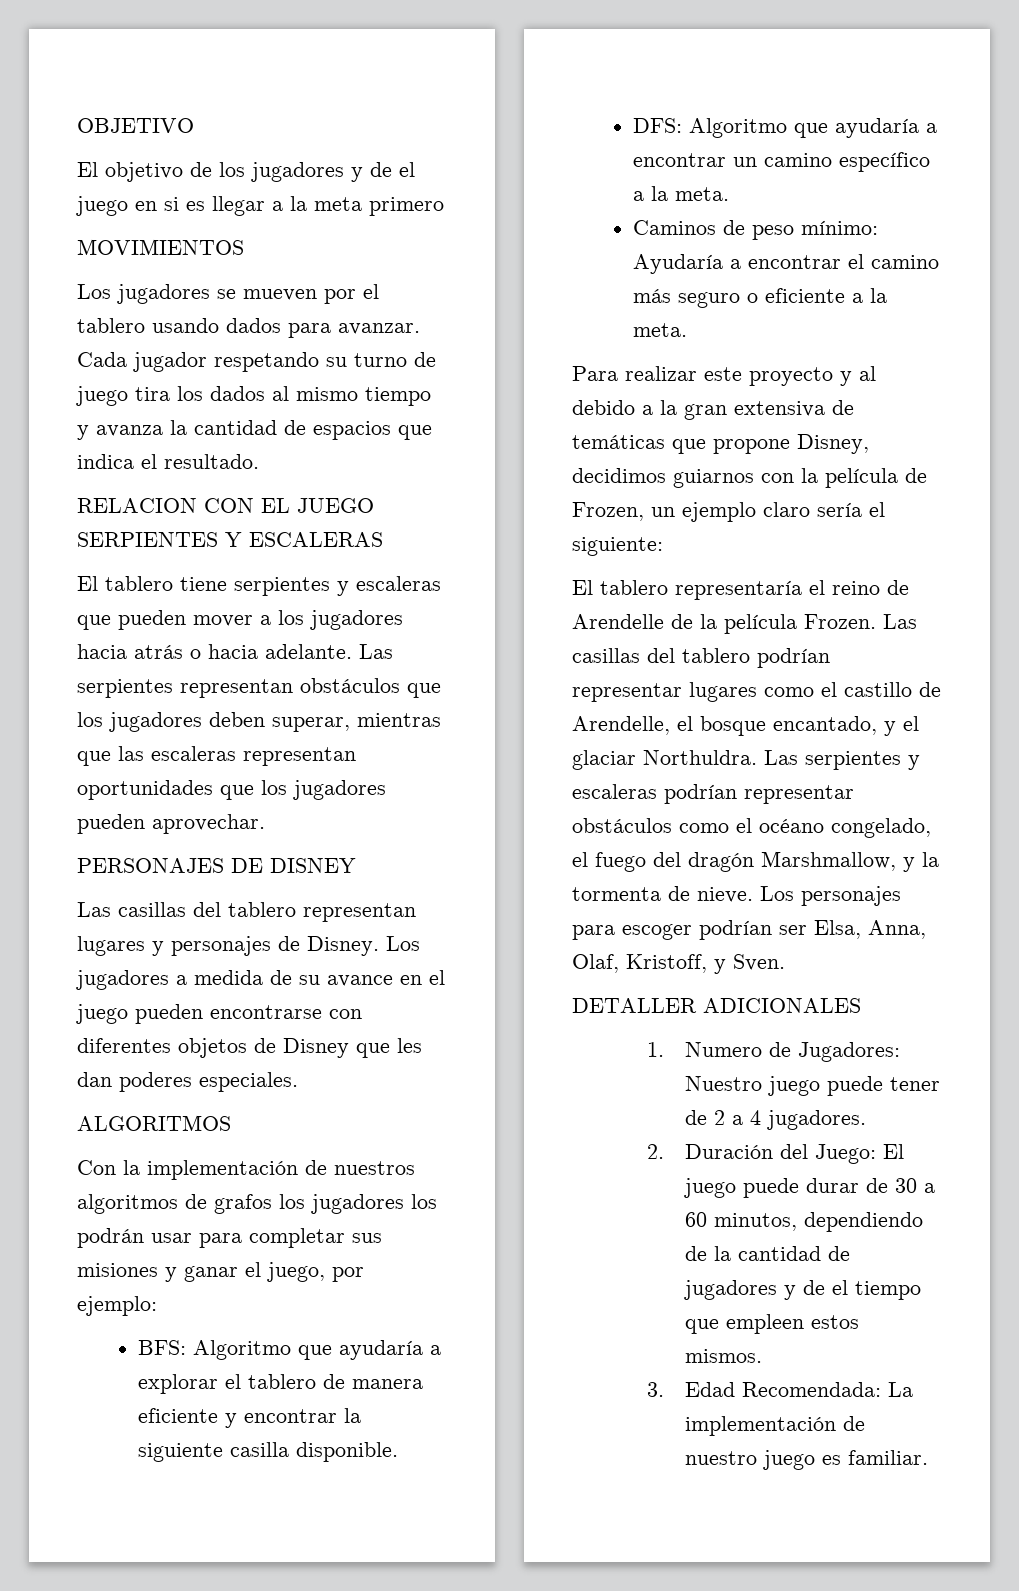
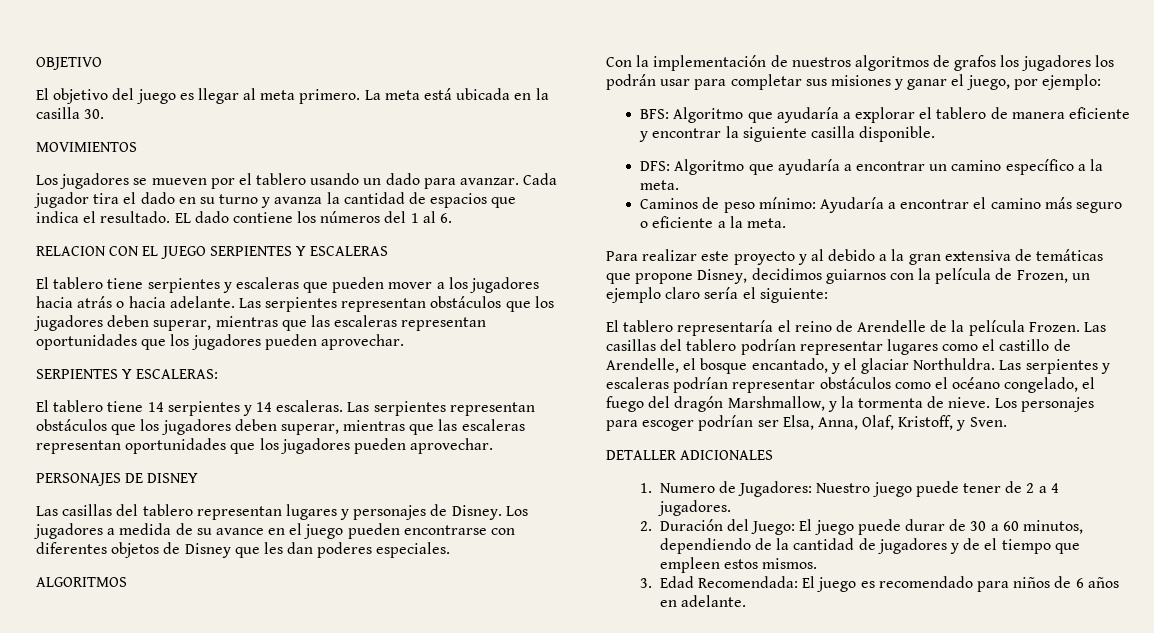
- El objetivo de los jugadores y de el juego en si es llegar a la meta primero
+ El objetivo del juego es llegar al meta primero. La meta está ubicada en la casilla 30.
- Los jugadores se mueven por el tablero usando dados para avanzar.
+ Los jugadores se mueven por el tablero usando un dado para avanzar.
- Cada jugador respetando su turno de juego tira los dados al mismo tiempo y avanza la cantidad de espacios que indica el resultado.
+ Cada jugador tira el dado en su turno y avanza la cantidad de espacios que indica el resultado. EL dado contiene los números del 1 al 6.
+ SERPIENTES Y ESCALERAS:
+ El tablero tiene 14 serpientes y 14 escaleras. Las serpientes representan obstáculos que los jugadores deben superar, mientras que las escaleras representan oportunidades que los jugadores pueden aprovechar.
- 3. Edad Recomendada: La implementación de nuestro juego es familiar.
+ 3. Edad Recomendada: El juego es recomendado para niños de 6 años en adelante.

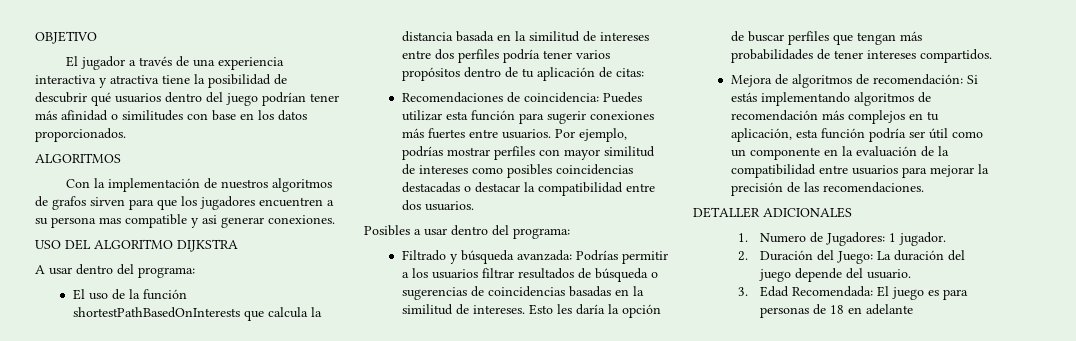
- El objetivo del juego es llegar al meta primero. La meta está ubicada en la casilla 30.
- MOVIMIENTOS
- Los jugadores se mueven por el tablero usando un dado para avanzar. Cada jugador tira el dado en su turno y avanza la cantidad de espacios que indica el resultado. EL dado contiene los números del 1 al 6.
- RELACION CON EL JUEGO SERPIENTES Y ESCALERAS
- El tablero tiene serpientes y escaleras que pueden mover a los jugadores hacia atrás o hacia adelante. Las serpientes representan obstáculos que los jugadores deben superar, mientras que las escaleras representan oportunidades que los jugadores pueden aprovechar.
- SERPIENTES Y ESCALERAS:
- El tablero tiene 14 serpientes y 14 escaleras. Las serpientes representan obstáculos que los jugadores deben superar, mientras que las escaleras representan oportunidades que los jugadores pueden aprovechar.
- PERSONAJES DE DISNEY
- Las casillas del tablero representan lugares y personajes de Disney. Los jugadores a medida de su avance en el juego pueden encontrarse con diferentes objetos de Disney que les dan poderes especiales.
+ El jugador a través de una experiencia interactiva y atractiva tiene la posibilidad de descubrir qué usuarios dentro del juego podrían tener más afinidad o similitudes con base en los datos proporcionados.
- Con la implementación de nuestros algoritmos de grafos los jugadores los podrán usar para completar sus misiones y ganar el juego, por ejemplo:
- BFS: Algoritmo que ayudaría a explorar el tablero de manera eficiente y encontrar la siguiente casilla disponible.
- DFS: Algoritmo que ayudaría a encontrar un camino específico a la meta.
- Caminos de peso mínimo: Ayudaría a encontrar el camino más seguro o eficiente a la meta.
- Para realizar este proyecto y al debido a la gran extensiva de temáticas que propone Disney, decidimos guiarnos con la película de Frozen, un ejemplo claro sería el siguiente:
- El tablero representaría el reino de Arendelle de la película Frozen. Las casillas del tablero podrían representar lugares como el castillo de Arendelle, el bosque encantado, y el glaciar Northuldra. Las serpientes y escaleras podrían representar obstáculos como el océano congelado, el fuego del dragón Marshmallow, y la tormenta de nieve. Los personajes para escoger podrían ser Elsa, Anna, Olaf, Kristoff, y Sven.
+ Con la implementación de nuestros algoritmos de grafos sirven para que los jugadores encuentren a su persona mas compatible y asi generar conexiones.
+ USO DEL ALGORITMO DIJKSTRA
+ A usar dentro del programa:
+ El uso de la función shortestPathBasedOnInterests que calcula la distancia basada en la similitud de intereses entre dos perfiles podría tener varios propósitos dentro de tu aplicación de citas:
+ Recomendaciones de coincidencia: Puedes utilizar esta función para sugerir conexiones más fuertes entre usuarios. Por ejemplo, podrías mostrar perfiles con mayor similitud de intereses como posibles coincidencias destacadas o destacar la compatibilidad entre dos usuarios.
+ Posibles a usar dentro del programa:
+ Filtrado y búsqueda avanzada: Podrías permitir a los usuarios filtrar resultados de búsqueda o sugerencias de coincidencias basadas en la similitud de intereses. Esto les daría la opción de buscar perfiles que tengan más probabilidades de tener intereses compartidos.
+ Mejora de algoritmos de recomendación: Si estás implementando algoritmos de recomendación más complejos en tu aplicación, esta función podría ser útil como un componente en la evaluación de la compatibilidad entre usuarios para mejorar la precisión de las recomendaciones.
- 1. Numero de Jugadores: Nuestro juego puede tener de 2 a 4 jugadores.
- 2. Duración del Juego: El juego puede durar de 30 a 60 minutos, dependiendo de la cantidad de jugadores y de el tiempo que empleen estos mismos.
+ 1. Numero de Jugadores: 1 jugador.
+ 2. Duración del Juego: La duración del juego depende del usuario.
- 3. Edad Recomendada: El juego es recomendado para niños de 6 años en adelante.
+ 3. Edad Recomendada: El juego es para personas de 18 en adelante

